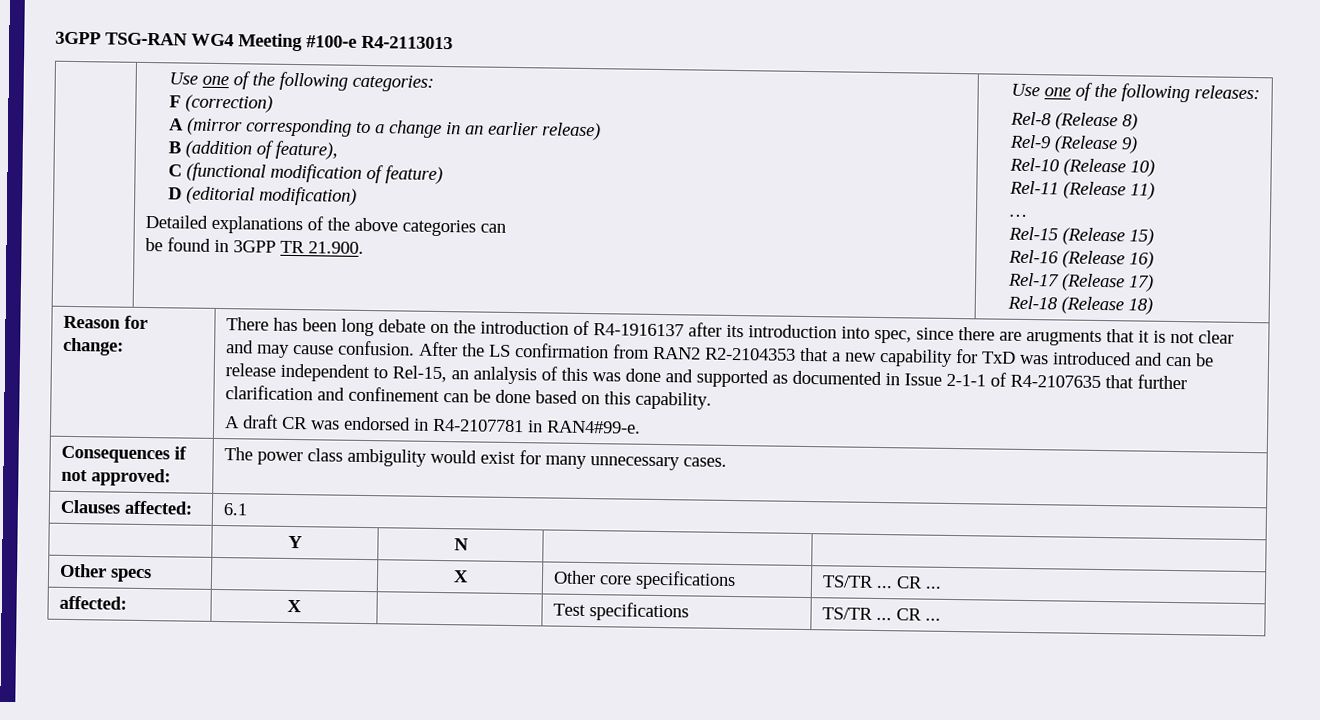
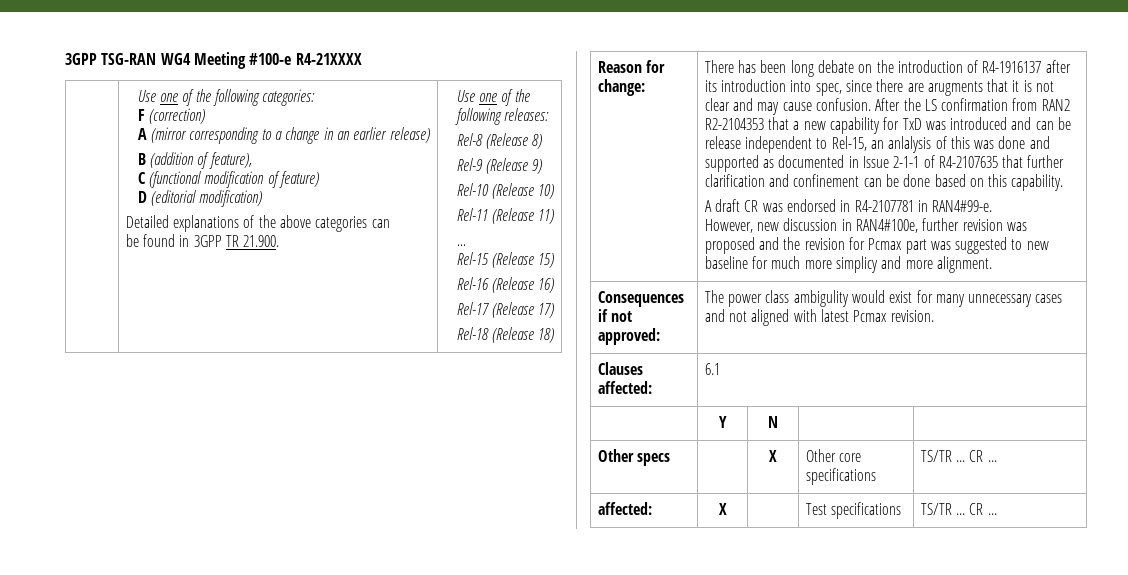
- 3GPP TSG-RAN WG4 Meeting #100-e R4-2113013
+ 3GPP TSG-RAN WG4 Meeting #100-e R4-21XXXX
+ However, new discussion in RAN4#100e, further revision was proposed and the revision for Pcmax part was suggested to new baseline for much more simplicy and more alignment.
- Consequences if not approved: | The power class ambigulity would exist for many unnecessary cases.
+ Consequences if not approved: | The power class ambigulity would exist for many unnecessary cases and not aligned with latest Pcmax revision.

